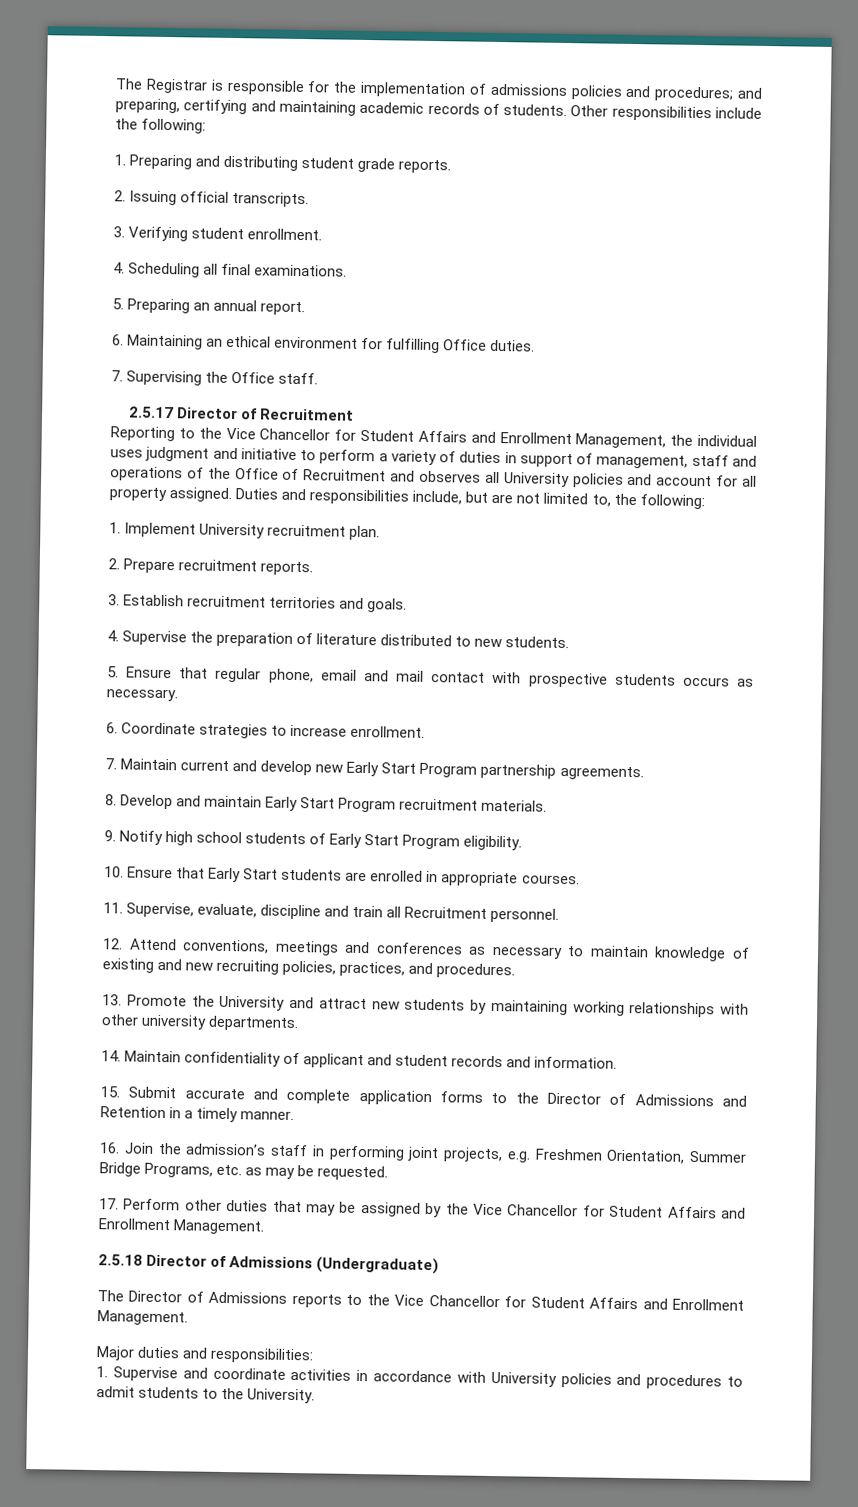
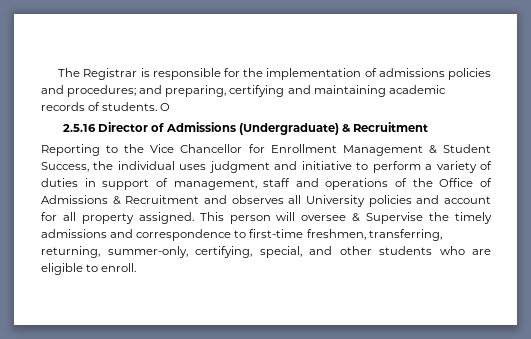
- Other responsibilities include the following:
- 1. Preparing and distributing student grade reports.
- 2. Issuing official transcripts.
- 3. Verifying student enrollment.
- 4. Scheduling all final examinations.
- 5. Preparing an annual report.
- 6. Maintaining an ethical environment for fulfilling Office duties.
- 7. Supervising the Office staff.
- 2.5.17 Director of Recruitment
+ O
+ 2.5.16 Director of Admissions (Undergraduate) & Recruitment
- Reporting to the Vice Chancellor for Student Affairs and Enrollment Management, the individual uses judgment and initiative to perform a variety of duties in support of management, staff and operations of the Office of Recruitment and observes all University policies and account for all property assigned.
+ Reporting to the Vice Chancellor for Enrollment Management & Student Success, the individual uses judgment and initiative to perform a variety of duties in support of management, staff and operations of the Office of Admissions & Recruitment and observes all University policies and account for all property assigned.
- Duties and responsibilities include, but are not limited to, the following:
- 1. Implement University recruitment plan.
- 2. Prepare recruitment reports.
- 3. Establish recruitment territories and goals.
- 4. Supervise the preparation of literature distributed to new students.
- 5. Ensure that regular phone, email and mail contact with prospective students occurs as necessary.
- 6. Coordinate strategies to increase enrollment.
- 7. Maintain current and develop new Early Start Program partnership agreements.
- 8. Develop and maintain Early Start Program recruitment materials.
- 9. Notify high school students of Early Start Program eligibility.
- 10. Ensure that Early Start students are enrolled in appropriate courses.
- 11. Supervise, evaluate, discipline and train all Recruitment personnel.
- 12. Attend conventions, meetings and conferences as necessary to maintain knowledge of existing and new recruiting policies, practices, and procedures.
- 13. Promote the University and attract new students by maintaining working relationships with other university departments.
- 14. Maintain confidentiality of applicant and student records and information.
- 15. Submit accurate and complete application forms to the Director of Admissions and Retention in a timely manner.
- 16. Join the admission’s staff in performing joint projects, e.g. Freshmen Orientation, Summer Bridge Programs, etc. as may be requested.
- 17. Perform other duties that may be assigned by the Vice Chancellor for Student Affairs and Enrollment Management.
- 2.5.18 Director of Admissions (Undergraduate)
- The Director of Admissions reports to the Vice Chancellor for Student Affairs and Enrollment Management.
- Major duties and responsibilities:
- 1. Supervise and coordinate activities in accordance with University policies and procedures to admit students to the University.
+ This person will oversee & Supervise the timely admissions and correspondence to first-time freshmen, transferring, returning, summer-only, certifying, special, and other students who are eligible to enroll.

